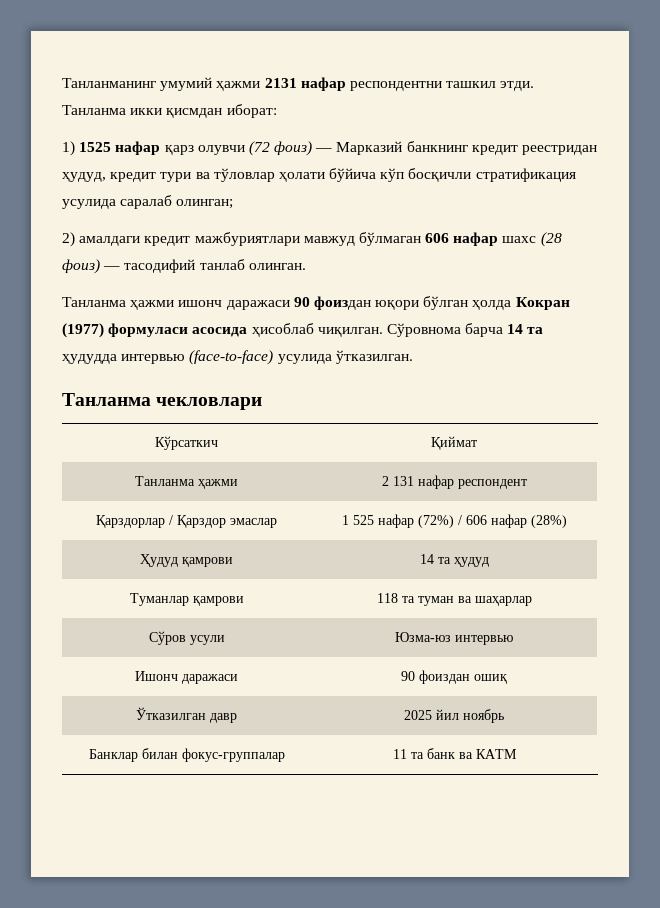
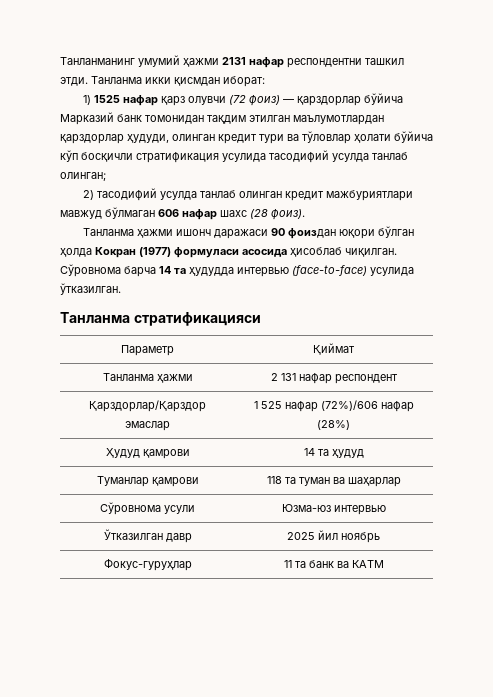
- 1) 1525 нафар қарз олувчи (72 фоиз) — Марказий банкнинг кредит реестридан ҳудуд, кредит тури ва тўловлар ҳолати бўйича кўп босқичли стратификация усулида саралаб олинган;
+ 1) 1525 нафар қарз олувчи (72 фоиз) — қарздорлар бўйича Марказий банк томонидан тақдим этилган маълумотлардан қарздорлар ҳудуди, олинган кредит тури ва тўловлар ҳолати бўйича кўп босқичли стратификация усулида тасодифий усулда танлаб олинган;
- 2) амалдаги кредит мажбуриятлари мавжуд бўлмаган 606 нафар шахс (28 фоиз) — тасодифий танлаб олинган.
+ 2) тасодифий усулда танлаб олинган кредит мажбуриятлари мавжуд бўлмаган 606 нафар шахс (28 фоиз).
- Танланма чекловлари
- Кўрсаткич | Қиймат
+ Танланма стратификацияси
+ Параметр | Қиймат
- Қарздорлар / Қарздор эмаслар | 1 525 нафар (72%) / 606 нафар (28%)
+ Қарздорлар/Қарздор эмаслар | 1 525 нафар (72%)/606 нафар (28%)
- Сўров усули | Юзма-юз интервью
+ Сўровнома усули | Юзма-юз интервью
- Ишонч даражаси | 90 фоиздан ошиқ
- Банклар билан фокус-группалар | 11 та банк ва КАТМ
+ Фокус-гуруҳлар | 11 та банк ва КАТМ

